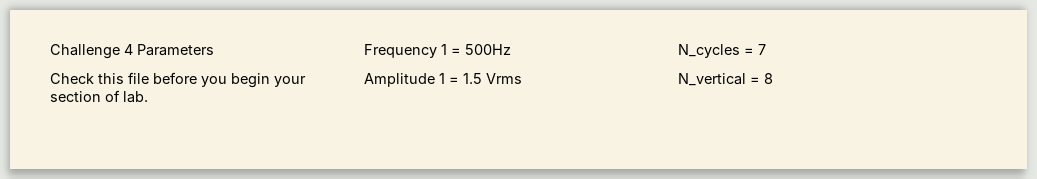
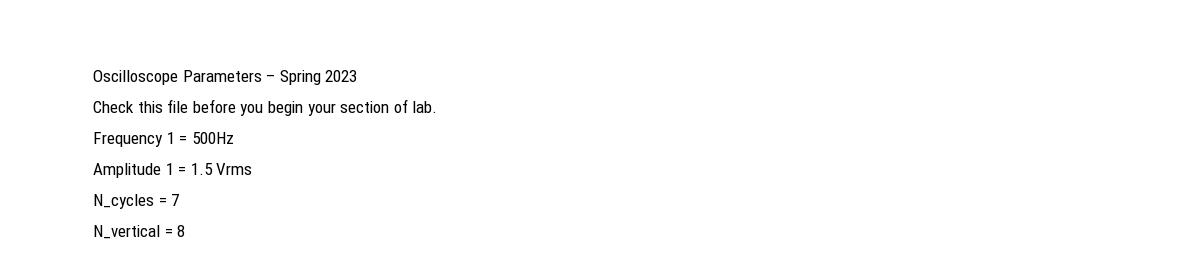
- Challenge 4 Parameters
+ Oscilloscope Parameters – Spring 2023

